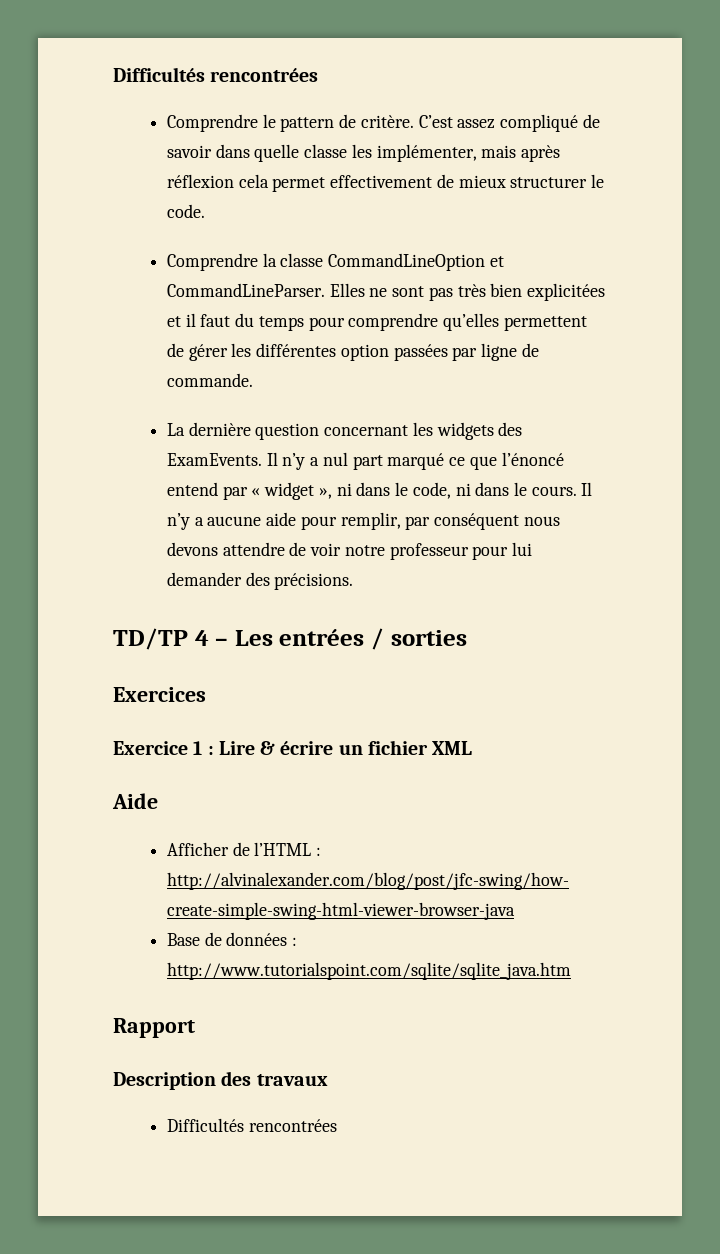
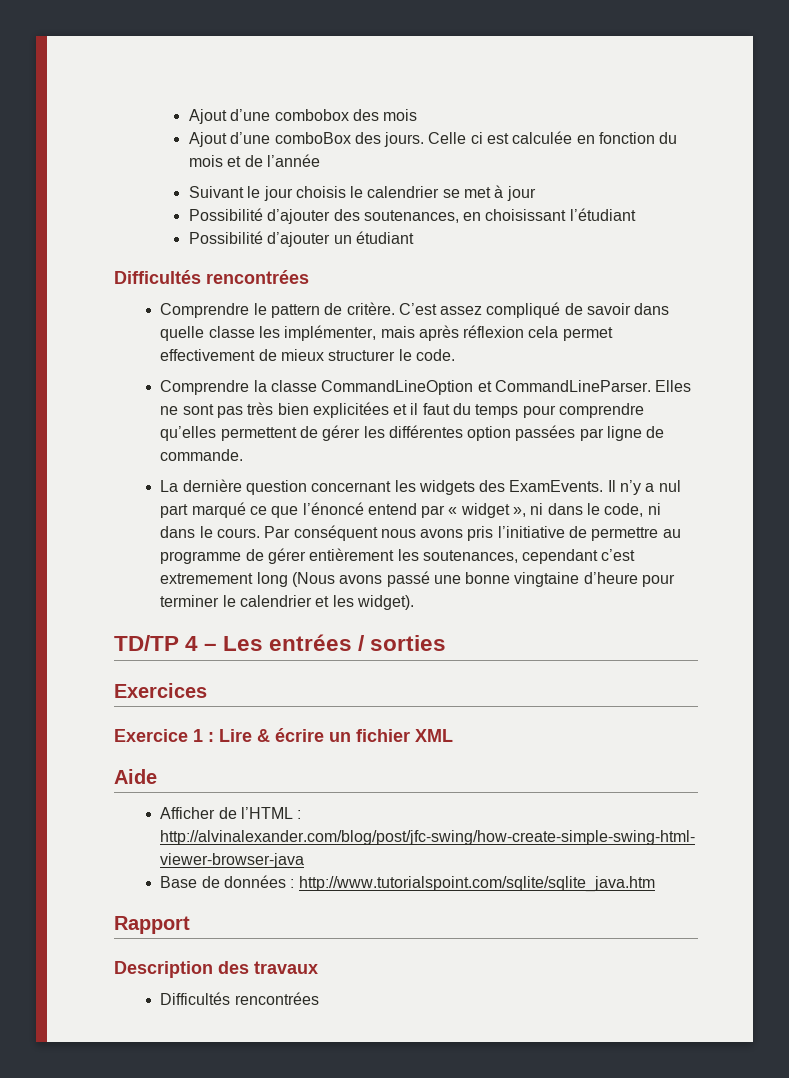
+ Ajout d’une combobox des mois
+ Ajout d’une comboBox des jours. Celle ci est calculée en fonction du mois et de l’année
+ Suivant le jour choisis le calendrier se met à jour
+ Possibilité d’ajouter des soutenances, en choisissant l’étudiant
+ Possibilité d’ajouter un étudiant
- Il n’y a aucune aide pour remplir, par conséquent nous devons attendre de voir notre professeur pour lui demander des précisions.
+ Par conséquent nous avons pris l’initiative de permettre au programme de gérer entièrement les soutenances, cependant c’est extremement long (Nous avons passé une bonne vingtaine d’heure pour terminer le calendrier et les widget).

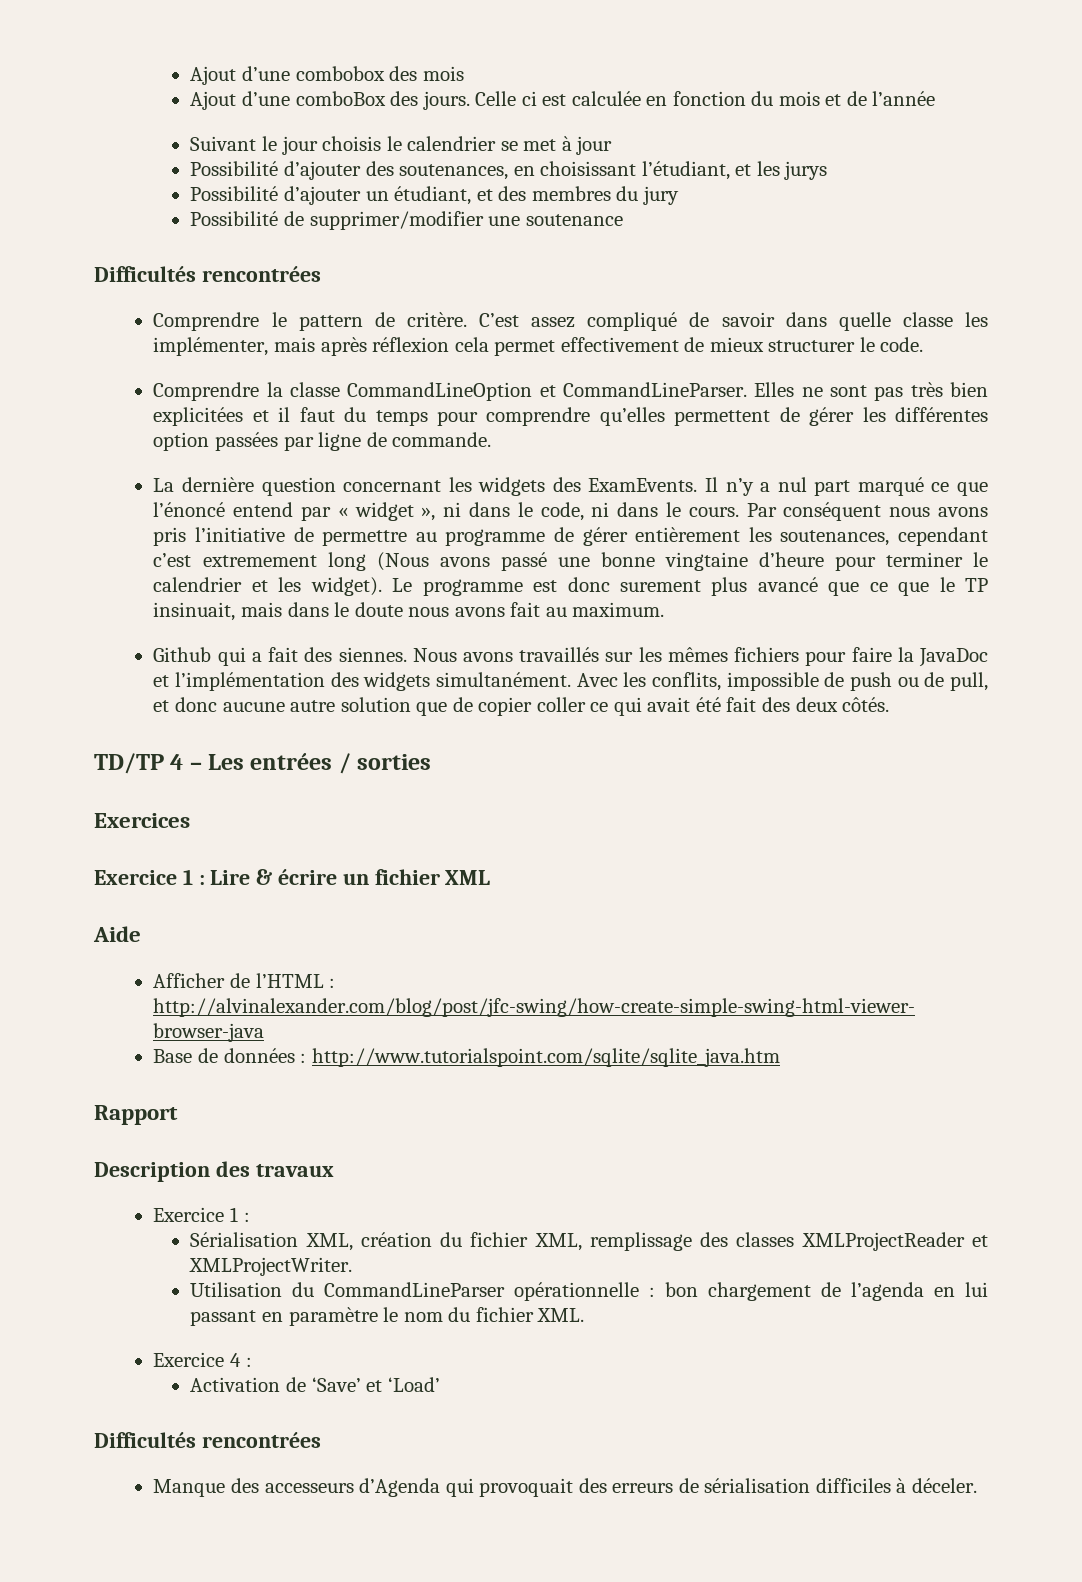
- Possibilité d’ajouter des soutenances, en choisissant l’étudiant
+ Possibilité d’ajouter des soutenances, en choisissant l’étudiant, et les jurys
- Possibilité d’ajouter un étudiant
+ Possibilité d’ajouter un étudiant, et des membres du jury
+ Possibilité de supprimer/modifier une soutenance
+ Le programme est donc surement plus avancé que ce que le TP insinuait, mais dans le doute nous avons fait au maximum.
+ Github qui a fait des siennes. Nous avons travaillés sur les mêmes fichiers pour faire la JavaDoc et l’implémentation des widgets simultanément. Avec les conflits, impossible de push ou de pull, et donc aucune autre solution que de copier coller ce qui avait été fait des deux côtés.
  Description des travaux
+ Exercice 1 :
+ Sérialisation XML, création du fichier XML, remplissage des classes XMLProjectReader et XMLProjectWriter.
+ Utilisation du CommandLineParser opérationnelle : bon chargement de l’agenda en lui passant en paramètre le nom du fichier XML.
+ Exercice 4 :
+ Activation de ‘Save’ et ‘Load’
  Difficultés rencontrées
+ Manque des accesseurs d’Agenda qui provoquait des erreurs de sérialisation difficiles à déceler.

